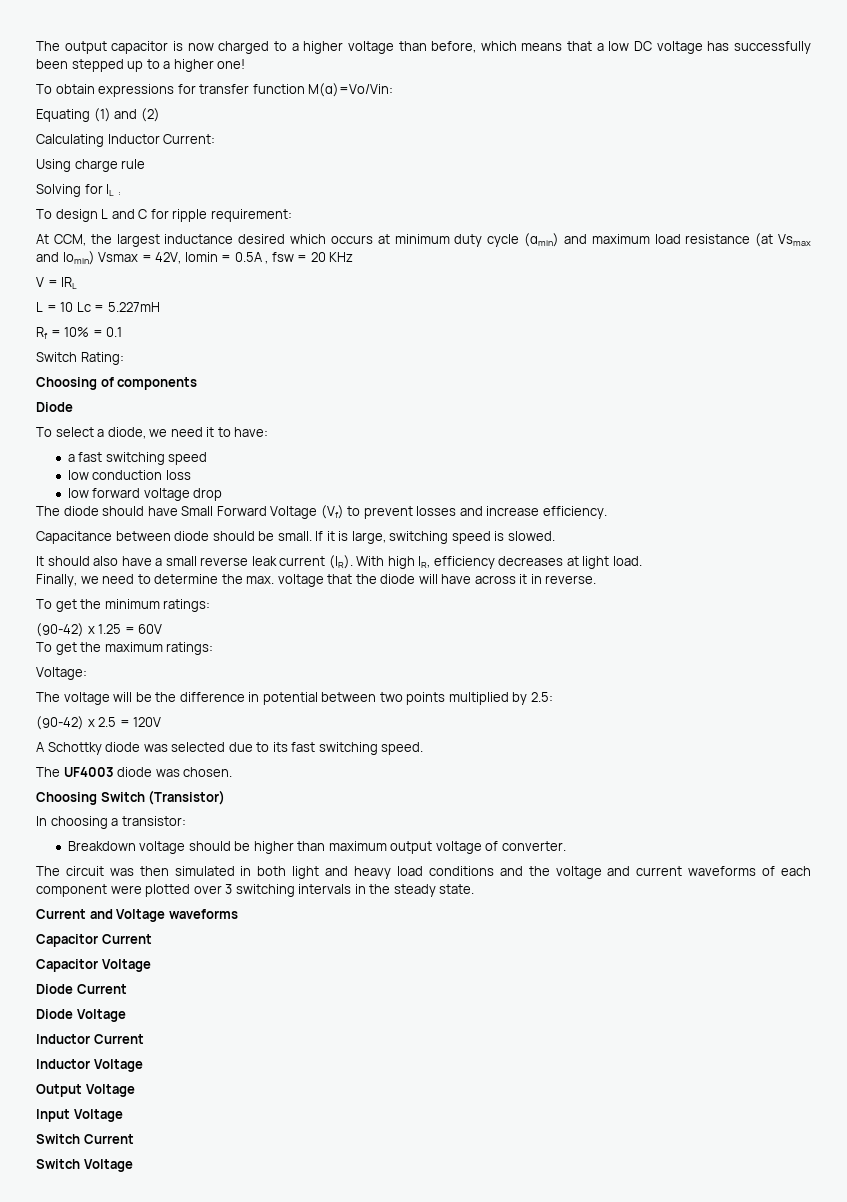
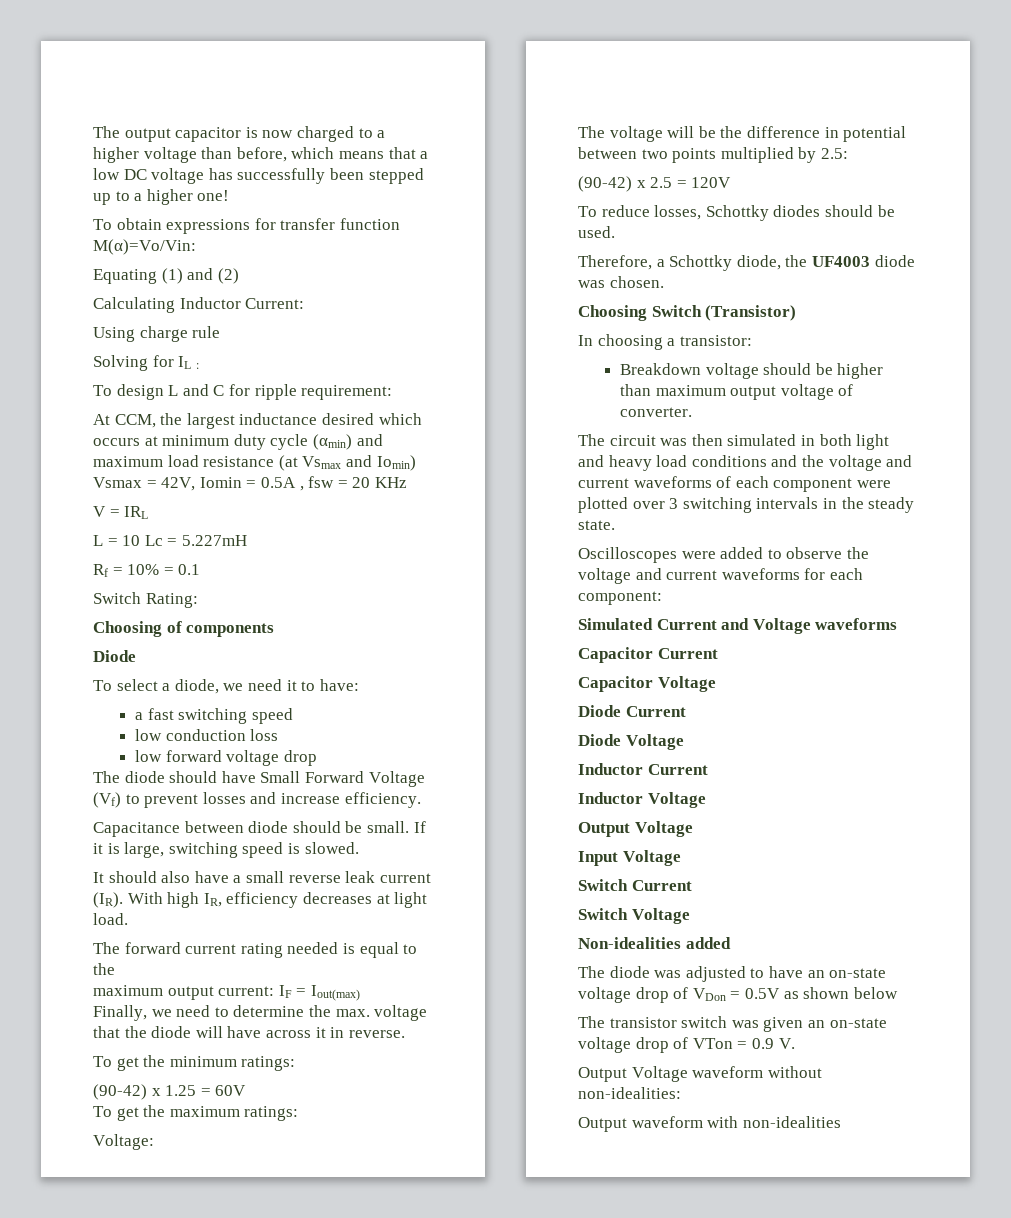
+ The forward current rating needed is equal to the
+ maximum output current: IF = Iout(max)
- A Schottky diode was selected due to its fast switching speed.
- The UF4003 diode was chosen.
+ To reduce losses, Schottky diodes should be used.
+ Therefore, a Schottky diode, the UF4003 diode was chosen.
- Current and Voltage waveforms
+ Oscilloscopes were added to observe the voltage and current waveforms for each component:
+ Simulated Current and Voltage waveforms
+ Non-idealities added
+ The diode was adjusted to have an on-state voltage drop of VDon = 0.5V as shown below
+ The transistor switch was given an on-state voltage drop of VTon = 0.9 V.
+ Output Voltage waveform without non-idealities:
+ Output waveform with non-idealities

